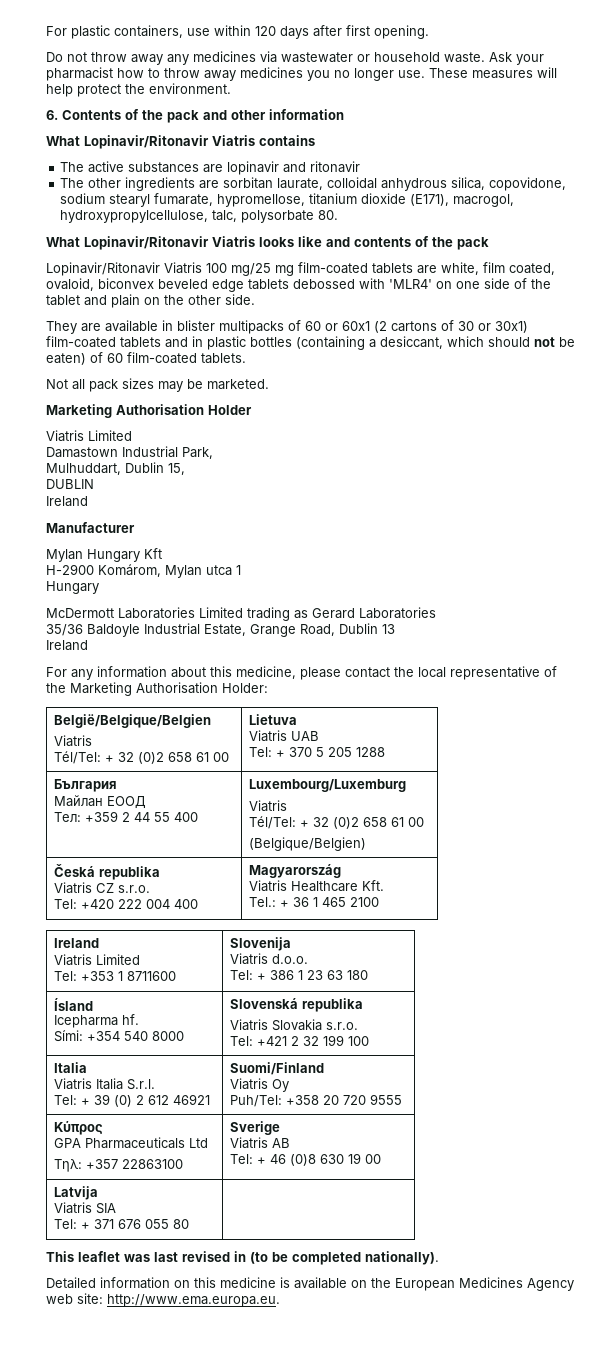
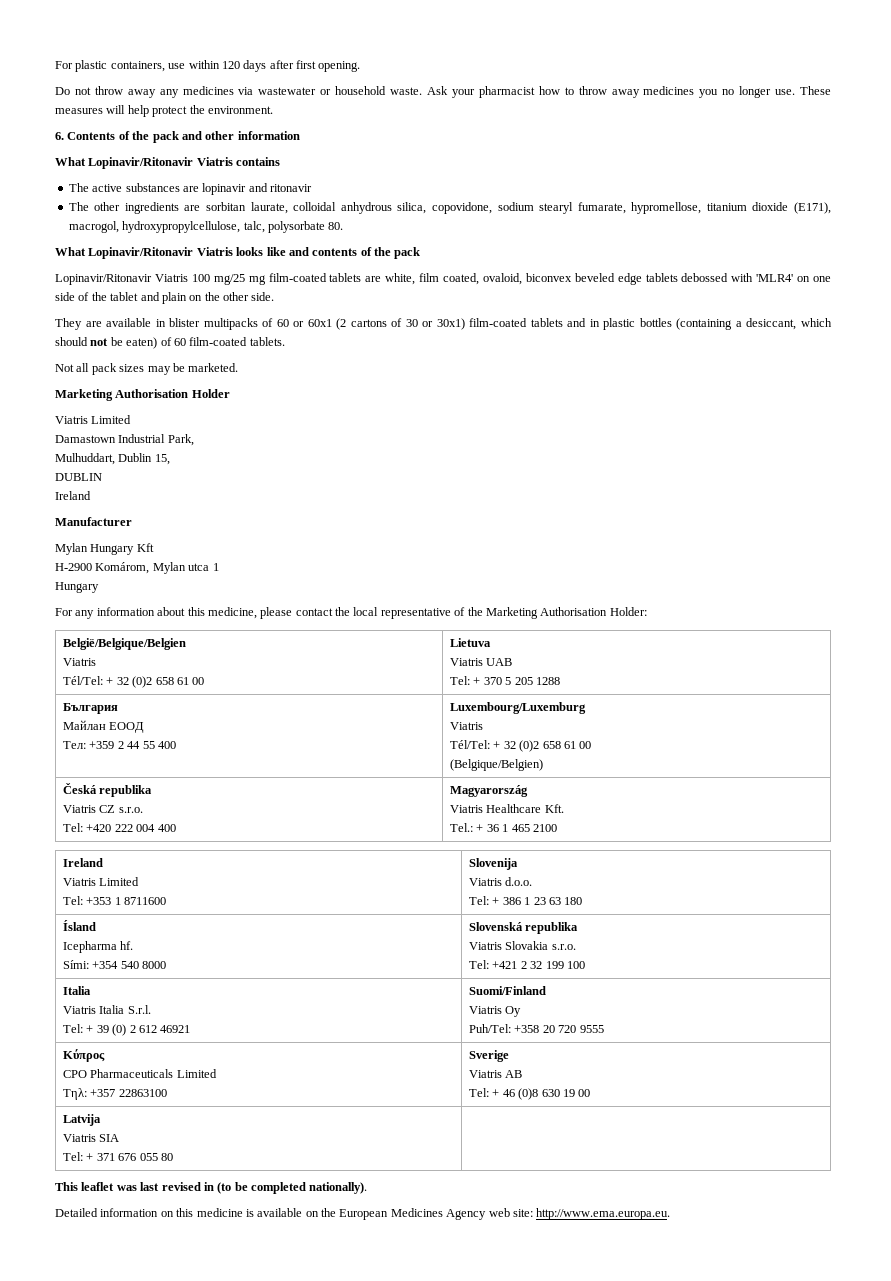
- McDermott Laboratories Limited trading as Gerard Laboratories
- 35/36 Baldoyle Industrial Estate, Grange Road, Dublin 13
- Ireland
  Κύπρος
- GPA Pharmaceuticals Ltd
+ CPO Pharmaceuticals Limited

